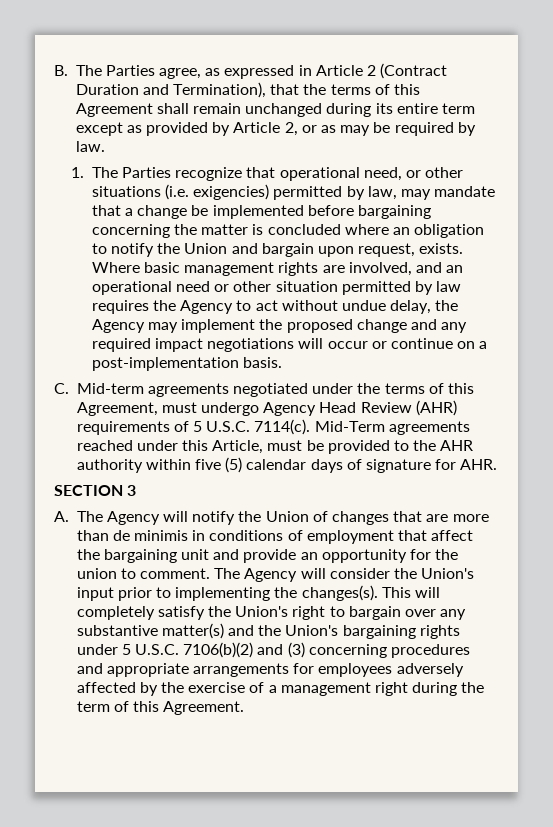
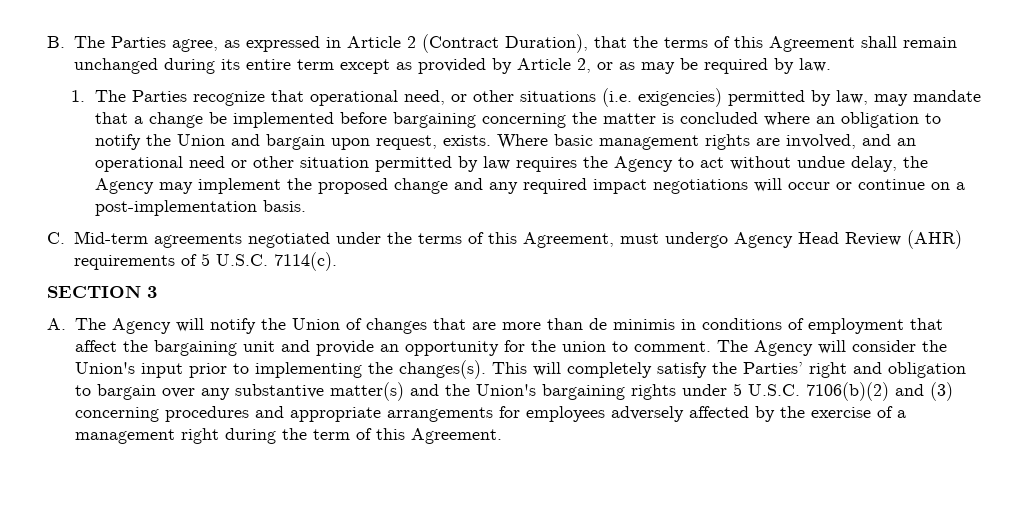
- B. The Parties agree, as expressed in Article 2 (Contract Duration and Termination), that the terms of this Agreement shall remain unchanged during its entire term except as provided by Article 2, or as may be required by law.
+ B. The Parties agree, as expressed in Article 2 (Contract Duration), that the terms of this Agreement shall remain unchanged during its entire term except as provided by Article 2, or as may be required by law.
- Mid-Term agreements reached under this Article, must be provided to the AHR authority within five (5) calendar days of signature for AHR.
- This will completely satisfy the Union's right to bargain over any substantive matter(s) and the Union's bargaining rights under 5 U.S.C. 7106(b)(2) and (3) concerning procedures and appropriate arrangements for employees adversely affected by the exercise of a management right during the term of this Agreement.
+ This will completely satisfy the Parties’ right and obligation to bargain over any substantive matter(s) and the Union's bargaining rights under 5 U.S.C. 7106(b)(2) and (3) concerning procedures and appropriate arrangements for employees adversely affected by the exercise of a management right during the term of this Agreement.

